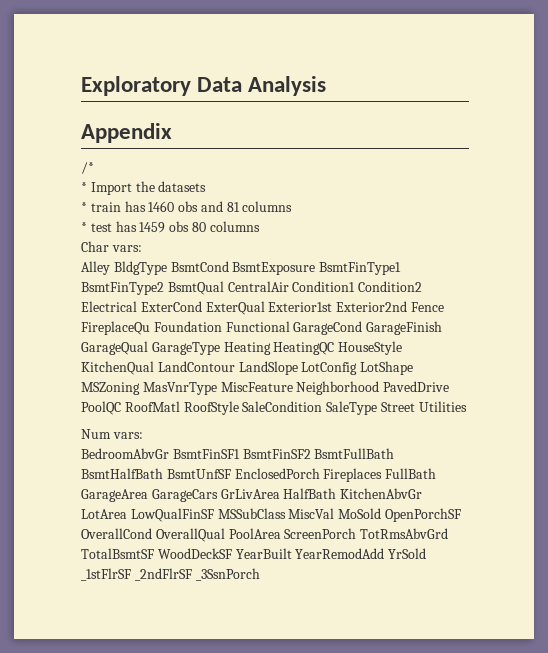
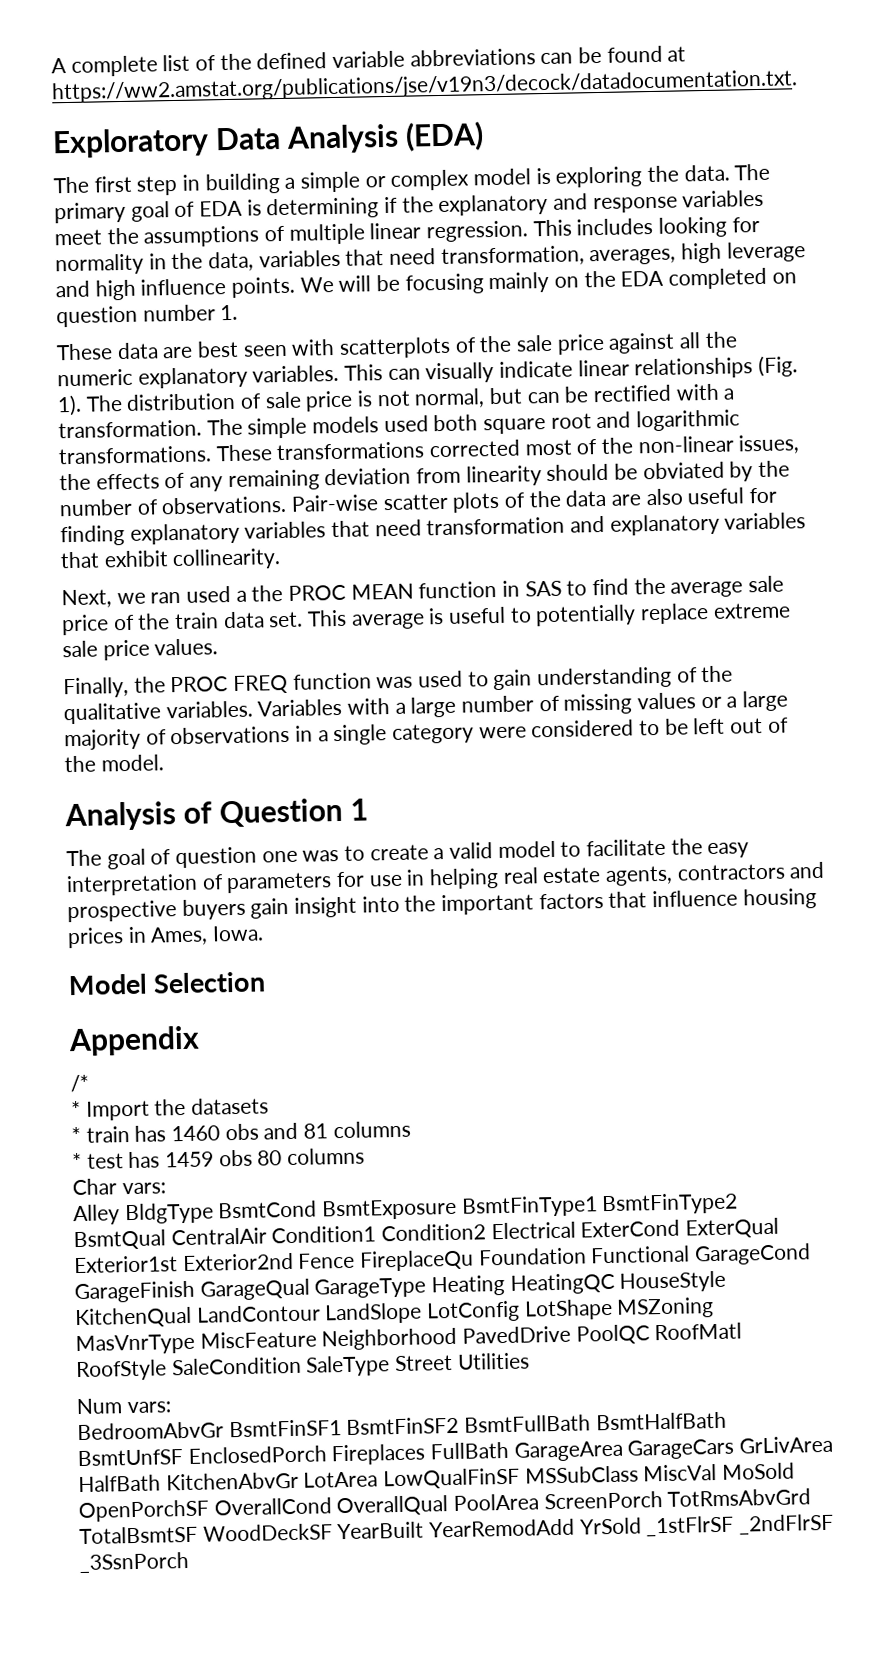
- Exploratory Data Analysis
+ A complete list of the defined variable abbreviations can be found at https://ww2.amstat.org/publications/jse/v19n3/decock/datadocumentation.txt.
+ Exploratory Data Analysis (EDA)
+ The first step in building a simple or complex model is exploring the data. The primary goal of EDA is determining if the explanatory and response variables meet the assumptions of multiple linear regression. This includes looking for normality in the data, variables that need transformation, averages, high leverage and high influence points. We will be focusing mainly on the EDA completed on question number 1.
+ These data are best seen with scatterplots of the sale price against all the numeric explanatory variables. This can visually indicate linear relationships (Fig. 1). The distribution of sale price is not normal, but can be rectified with a transformation. The simple models used both square root and logarithmic transformations. These transformations corrected most of the non-linear issues, the effects of any remaining deviation from linearity should be obviated by the number of observations. Pair-wise scatter plots of the data are also useful for finding explanatory variables that need transformation and explanatory variables that exhibit collinearity.
+ Next, we ran used a the PROC MEAN function in SAS to find the average sale price of the train data set. This average is useful to potentially replace extreme sale price values.
+ Finally, the PROC FREQ function was used to gain understanding of the qualitative variables. Variables with a large number of missing values or a large majority of observations in a single category were considered to be left out of the model.
+ Analysis of Question 1
+ The goal of question one was to create a valid model to facilitate the easy interpretation of parameters for use in helping real estate agents, contractors and prospective buyers gain insight into the important factors that influence housing prices in Ames, Iowa.
+ Model Selection

